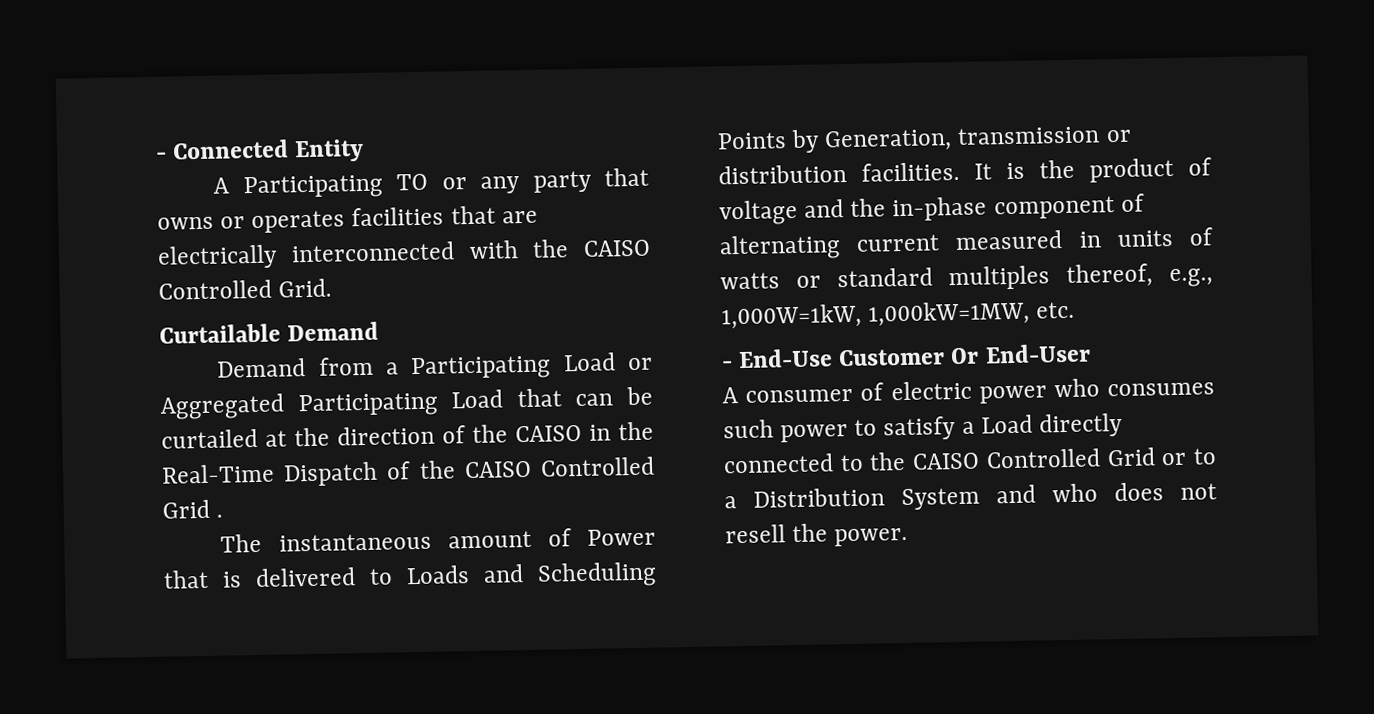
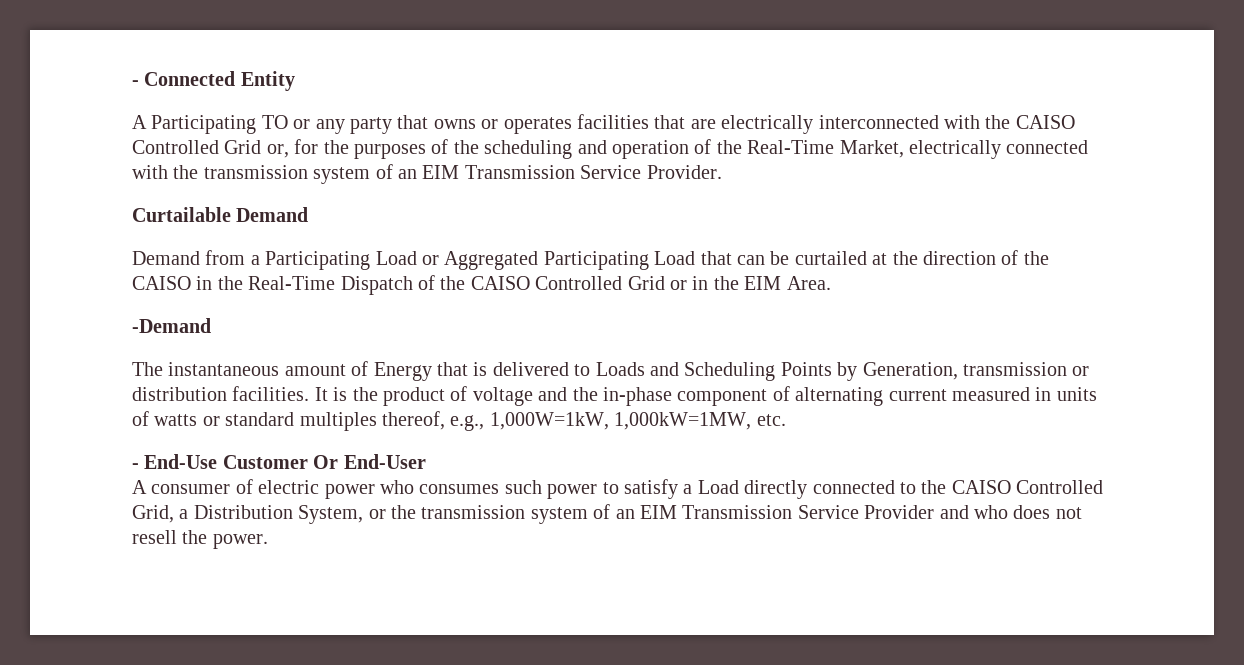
- A Participating TO or any party that owns or operates facilities that are electrically interconnected with the CAISO Controlled Grid.
+ A Participating TO or any party that owns or operates facilities that are electrically interconnected with the CAISO Controlled Grid or, for the purposes of the scheduling and operation of the Real-Time Market, electrically connected with the transmission system of an EIM Transmission Service Provider.
- Demand from a Participating Load or Aggregated Participating Load that can be curtailed at the direction of the CAISO in the Real-Time Dispatch of the CAISO Controlled Grid .
+ Demand from a Participating Load or Aggregated Participating Load that can be curtailed at the direction of the CAISO in the Real-Time Dispatch of the CAISO Controlled Grid or in the EIM Area.
+ -Demand
- The instantaneous amount of Power that is delivered to Loads and Scheduling Points by Generation, transmission or distribution facilities.
+ The instantaneous amount of Energy that is delivered to Loads and Scheduling Points by Generation, transmission or distribution facilities.
- A consumer of electric power who consumes such power to satisfy a Load directly connected to the CAISO Controlled Grid or to a Distribution System and who does not resell the power.
+ A consumer of electric power who consumes such power to satisfy a Load directly connected to the CAISO Controlled Grid, a Distribution System, or the transmission system of an EIM Transmission Service Provider and who does not resell the power.

